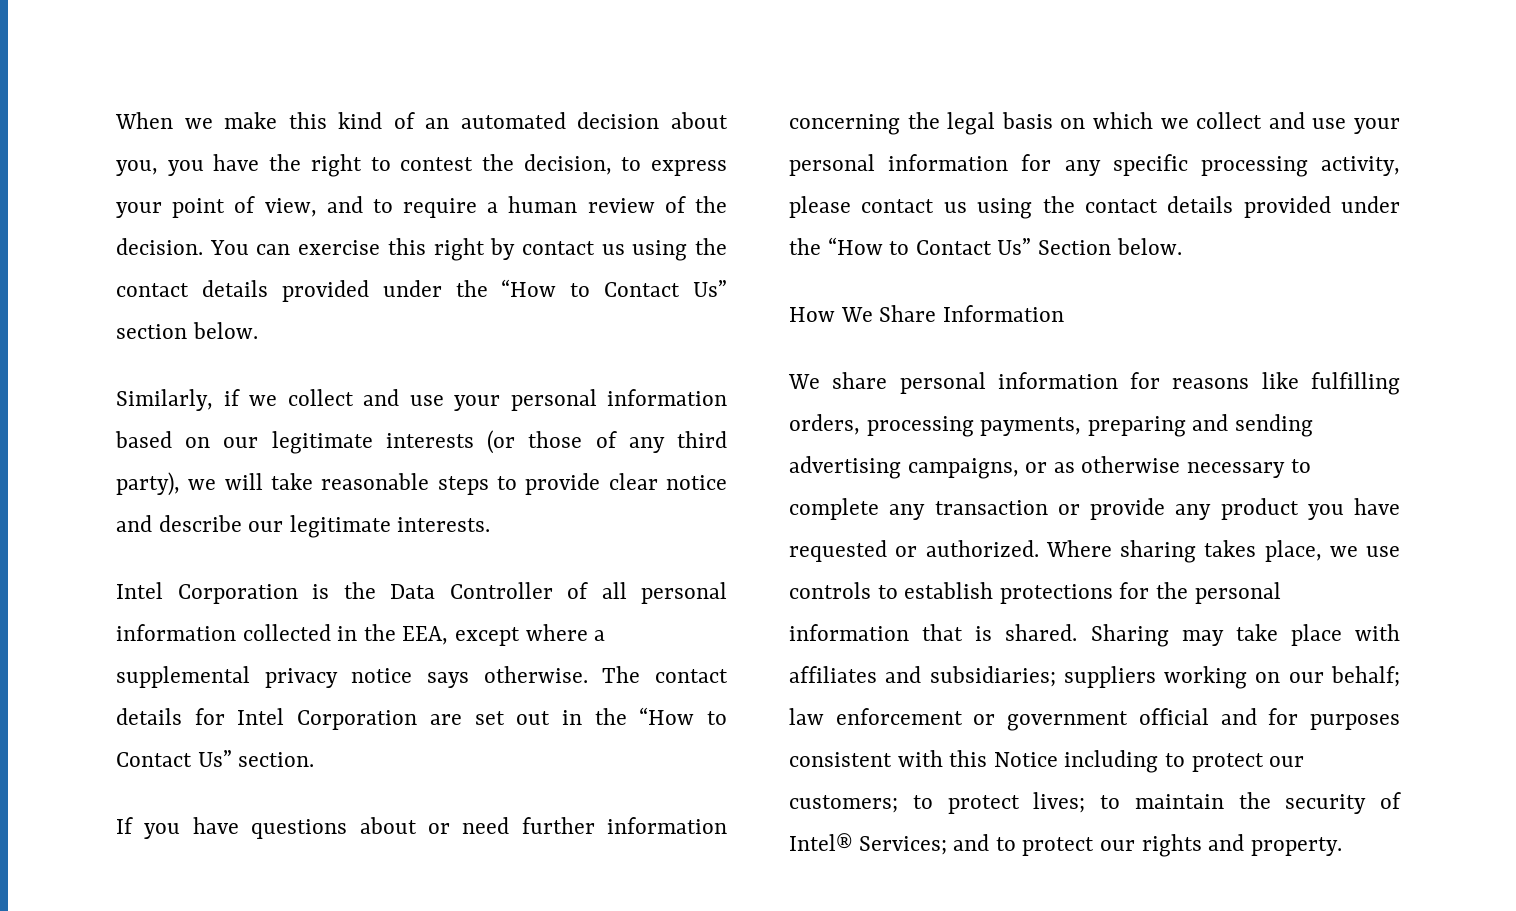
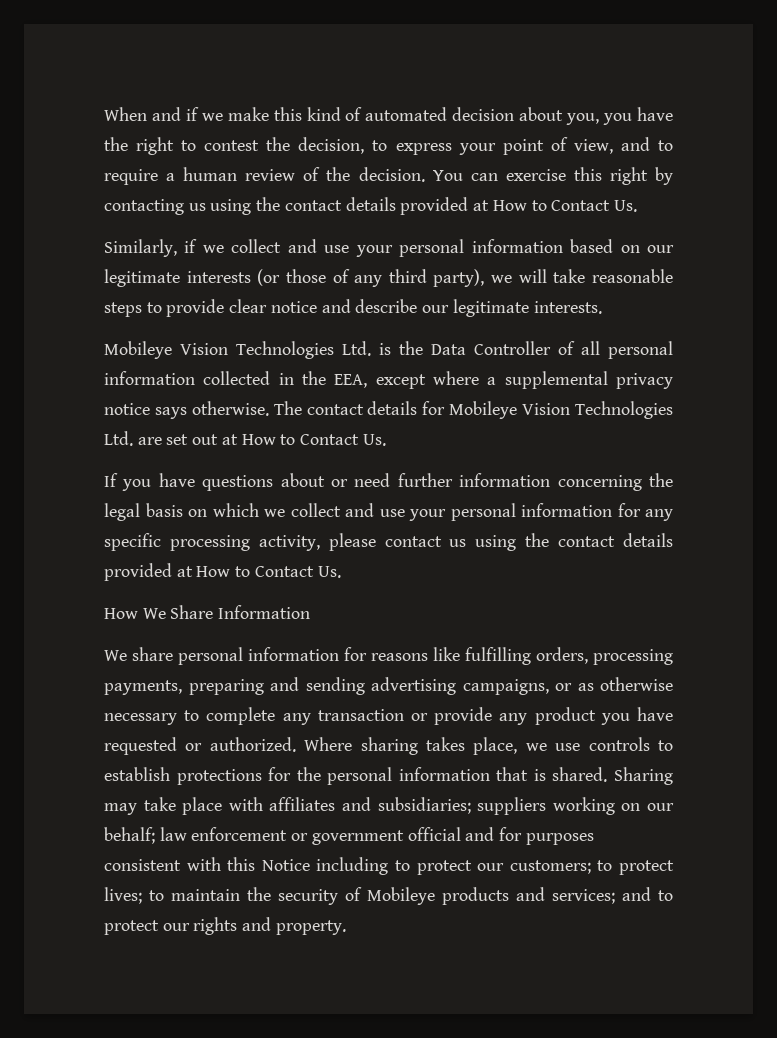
- When we make this kind of an automated decision about you, you have the right to contest the decision, to express your point of view, and to require a human review of the decision.
+ When and if we make this kind of automated decision about you, you have the right to contest the decision, to express your point of view, and to require a human review of the decision.
- You can exercise this right by contact us using the contact details provided under the “How to Contact Us” section below.
+ You can exercise this right by contacting us using the contact details provided at How to Contact Us.
- Intel Corporation is the Data Controller of all personal information collected in the EEA, except where a supplemental privacy notice says otherwise.
+ Mobileye Vision Technologies Ltd. is the Data Controller of all personal information collected in the EEA, except where a supplemental privacy notice says otherwise.
- The contact details for Intel Corporation are set out in the “How to Contact Us” section.
+ The contact details for Mobileye Vision Technologies Ltd. are set out at How to Contact Us.
- If you have questions about or need further information concerning the legal basis on which we collect and use your personal information for any specific processing activity, please contact us using the contact details provided under the “How to Contact Us” Section below.
+ If you have questions about or need further information concerning the legal basis on which we collect and use your personal information for any specific processing activity, please contact us using the contact details provided at How to Contact Us.
- Sharing may take place with affiliates and subsidiaries; suppliers working on our behalf; law enforcement or government official and for purposes consistent with this Notice including to protect our customers; to protect lives; to maintain the security of Intel® Services; and to protect our rights and property.
+ Sharing may take place with affiliates and subsidiaries; suppliers working on our behalf; law enforcement or government official and for purposes consistent with this Notice including to protect our customers; to protect lives; to maintain the security of Mobileye products and services; and to protect our rights and property.

